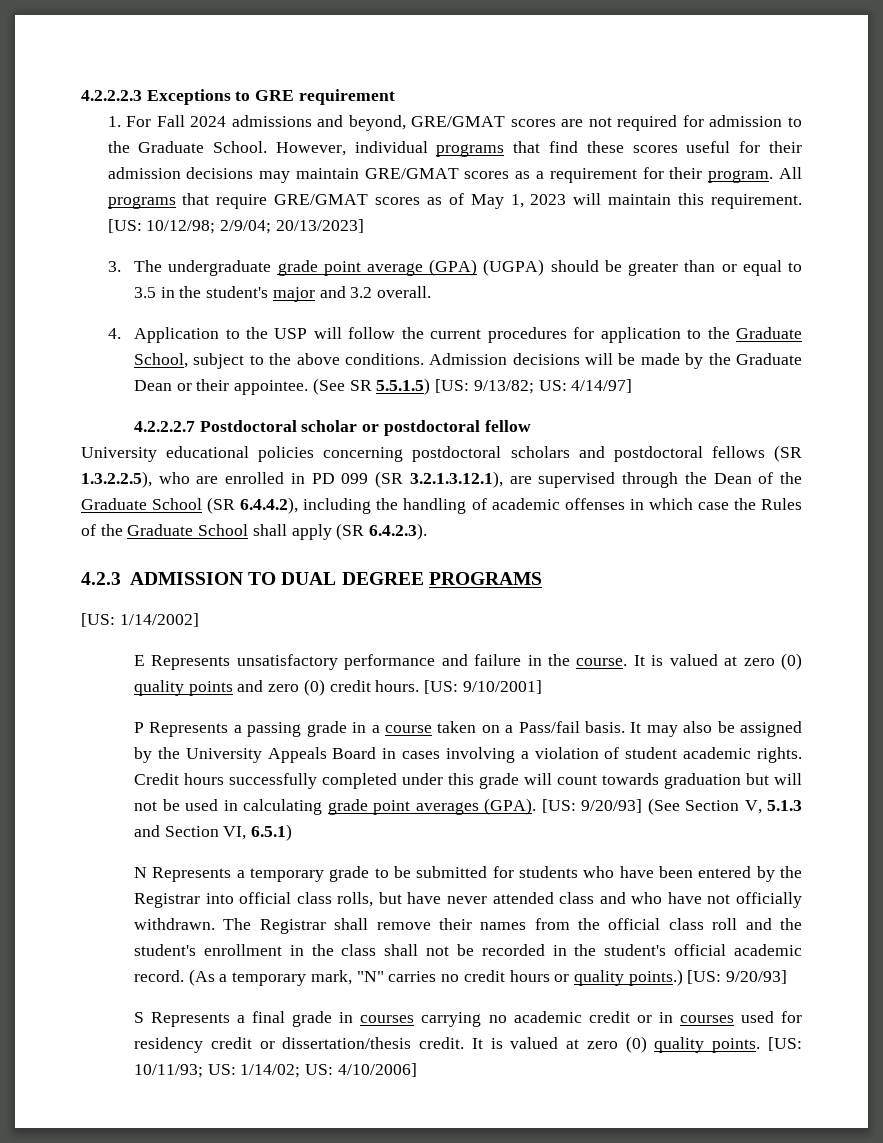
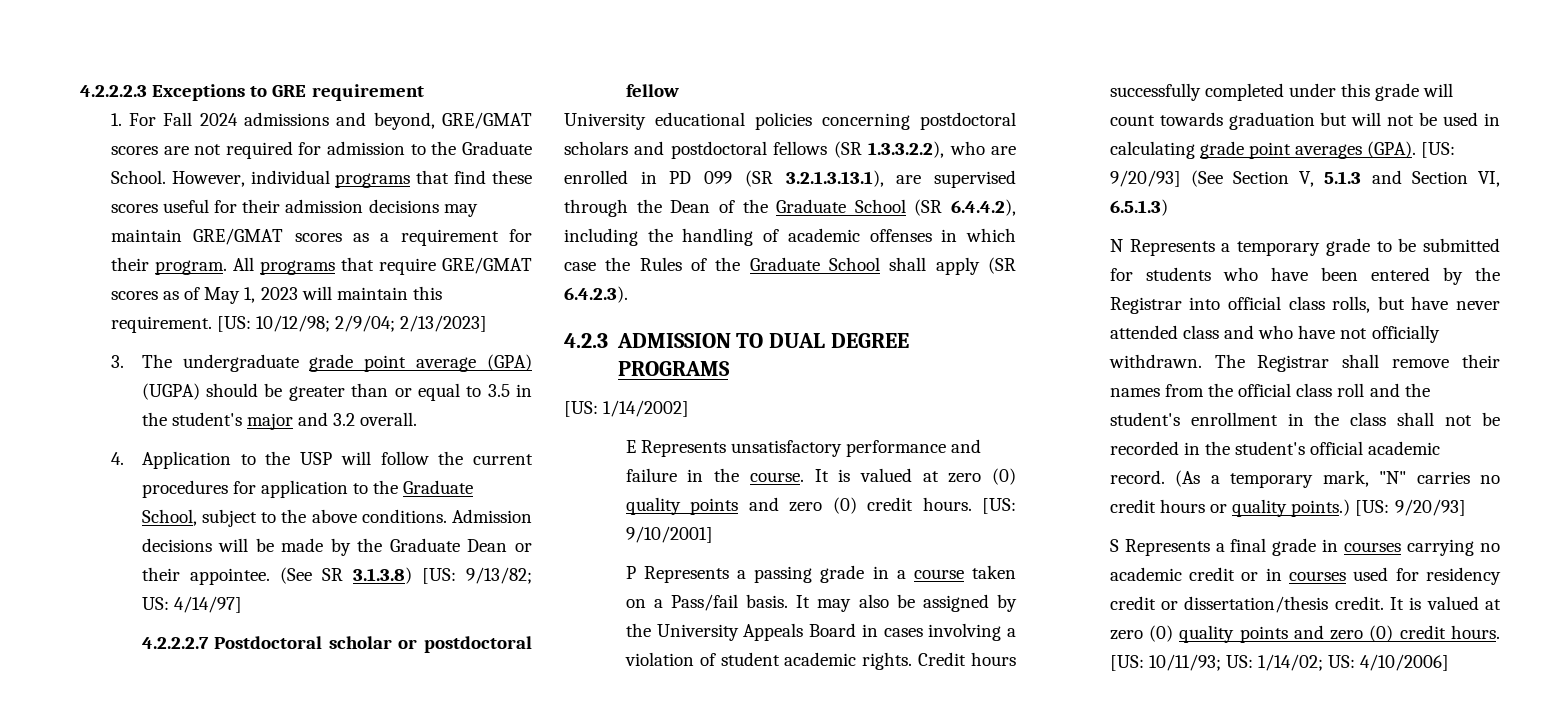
- [US: 10/12/98; 2/9/04; 20/13/2023]
+ [US: 10/12/98; 2/9/04; 2/13/2023]
- (See SR 5.5.1.5) [US: 9/13/82; US: 4/14/97]
+ (See SR 3.1.3.8) [US: 9/13/82; US: 4/14/97]
- University educational policies concerning postdoctoral scholars and postdoctoral fellows (SR 1.3.2.2.5), who are enrolled in PD 099 (SR 3.2.1.3.12.1), are supervised through the Dean of the Graduate School (SR 6.4.4.2), including the handling of academic offenses in which case the Rules of the Graduate School shall apply (SR 6.4.2.3).
+ University educational policies concerning postdoctoral scholars and postdoctoral fellows (SR 1.3.3.2.2), who are enrolled in PD 099 (SR 3.2.1.3.13.1), are supervised through the Dean of the Graduate School (SR 6.4.4.2), including the handling of academic offenses in which case the Rules of the Graduate School shall apply (SR 6.4.2.3).
- [US: 9/20/93] (See Section V, 5.1.3 and Section VI, 6.5.1)
+ [US: 9/20/93] (See Section V, 5.1.3 and Section VI, 6.5.1.3)
- S Represents a final grade in courses carrying no academic credit or in courses used for residency credit or dissertation/thesis credit. It is valued at zero (0) quality points.
+ S Represents a final grade in courses carrying no academic credit or in courses used for residency credit or dissertation/thesis credit. It is valued at zero (0) quality points and zero (0) credit hours.

